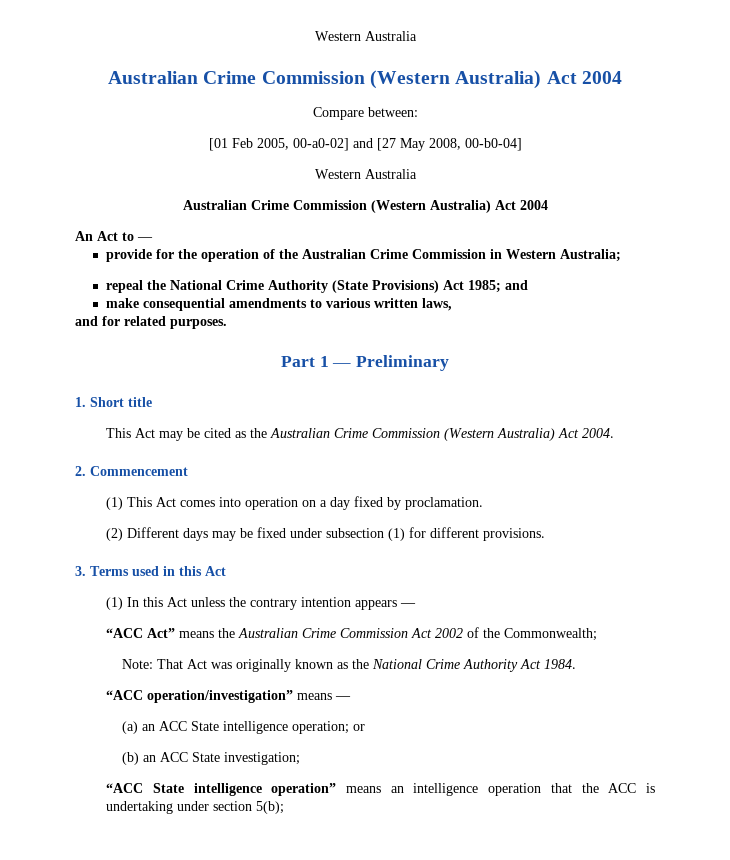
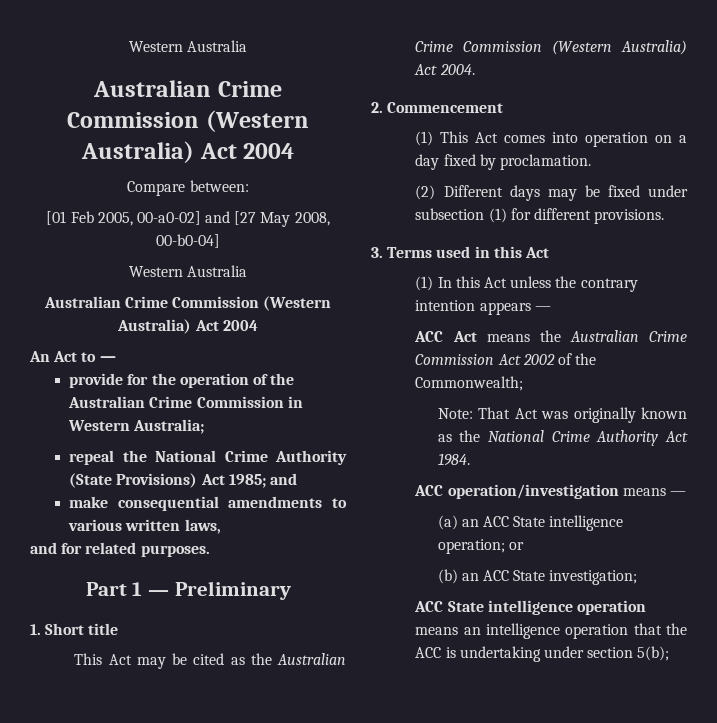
- “ACC Act” means the Australian Crime Commission Act 2002 of the Commonwealth;
+ ACC Act means the Australian Crime Commission Act 2002 of the Commonwealth;
- “ACC operation/investigation” means —
+ ACC operation/investigation means —
- “ACC State intelligence operation” means an intelligence operation that the ACC is undertaking under section 5(b);
+ ACC State intelligence operation means an intelligence operation that the ACC is undertaking under section 5(b);

